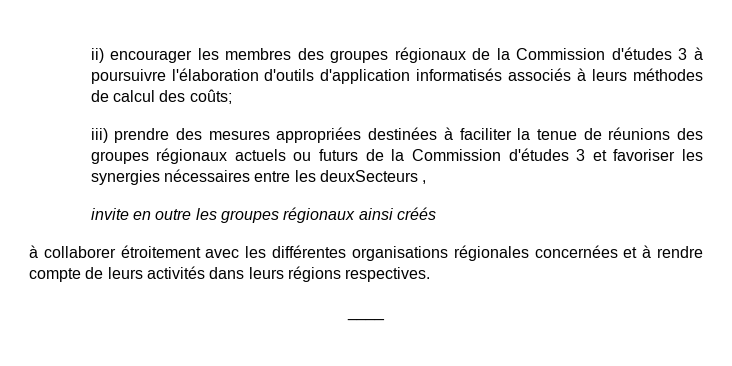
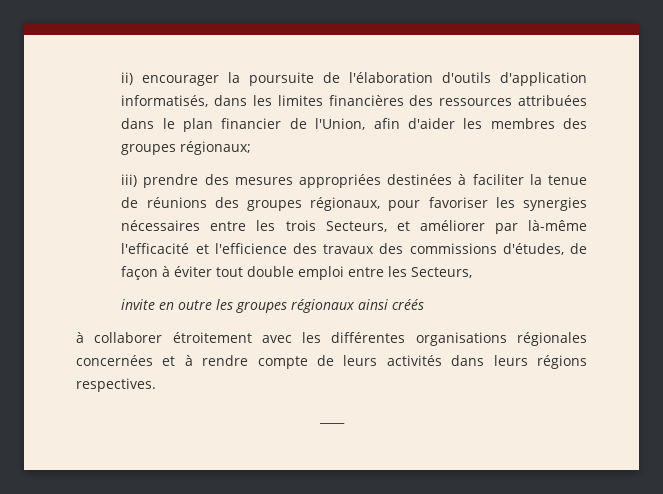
- ii) encourager les membres des groupes régionaux de la Commission d'études 3 à poursuivre l'élaboration d'outils d'application informatisés associés à leurs méthodes de calcul des coûts;
+ ii) encourager la poursuite de l'élaboration d'outils d'application informatisés, dans les limites financières des ressources attribuées dans le plan financier de l'Union, afin d'aider les membres des groupes régionaux;
- iii) prendre des mesures appropriées destinées à faciliter la tenue de réunions des groupes régionaux actuels ou futurs de la Commission d'études 3 et favoriser les synergies nécessaires entre les deuxSecteurs ,
+ iii) prendre des mesures appropriées destinées à faciliter la tenue de réunions des groupes régionaux, pour favoriser les synergies nécessaires entre les trois Secteurs, et améliorer par là-même l'efficacité et l'efficience des travaux des commissions d'études, de façon à éviter tout double emploi entre les Secteurs,

